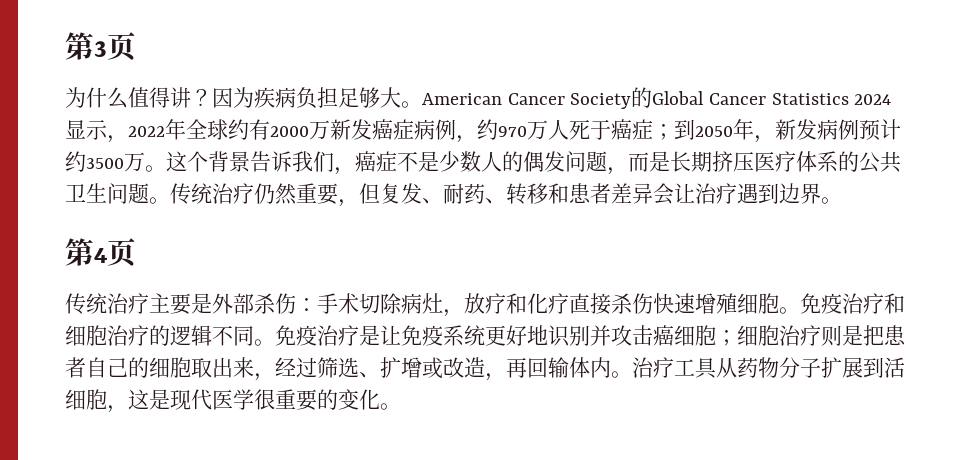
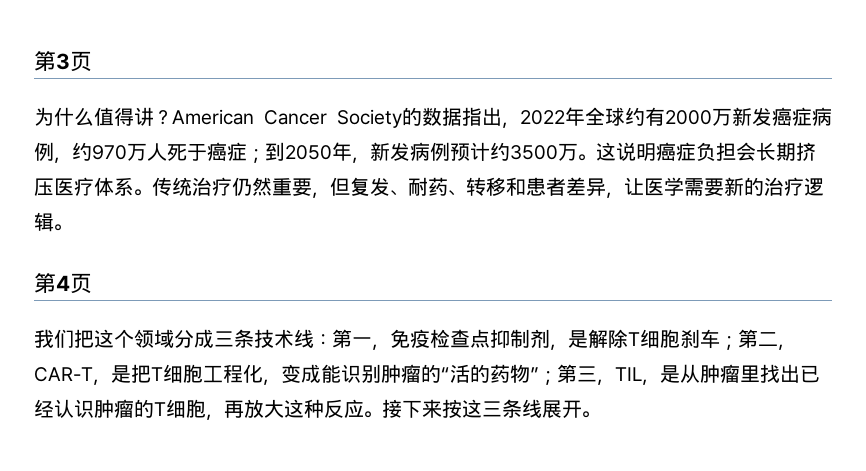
- 因为疾病负担足够大。American Cancer Society的Global Cancer Statistics 2024显示，2022年全球约有2000万新发癌症病例，约970万人死于癌症；到2050年，新发病例预计约3500万。
+ American Cancer Society的数据指出，2022年全球约有2000万新发癌症病例，约970万人死于癌症；到2050年，新发病例预计约3500万。
- 这个背景告诉我们，癌症不是少数人的偶发问题，而是长期挤压医疗体系的公共卫生问题。
+ 这说明癌症负担会长期挤压医疗体系。
- 传统治疗仍然重要，但复发、耐药、转移和患者差异会让治疗遇到边界。
+ 传统治疗仍然重要，但复发、耐药、转移和患者差异，让医学需要新的治疗逻辑。
  第4页
- 传统治疗主要是外部杀伤：手术切除病灶，放疗和化疗直接杀伤快速增殖细胞。免疫治疗和细胞治疗的逻辑不同。免疫治疗是让免疫系统更好地识别并攻击癌细胞；细胞治疗则是把患者自己的细胞取出来，经过筛选、扩增或改造，再回输体内。治疗工具从药物分子扩展到活细胞，这是现代医学很重要的变化。
+ 我们把这个领域分成三条技术线：第一，免疫检查点抑制剂，是解除T细胞刹车；第二，CAR-T，是把T细胞工程化，变成能识别肿瘤的“活的药物”；第三，TIL，是从肿瘤里找出已经认识肿瘤的T细胞，再放大这种反应。接下来按这三条线展开。

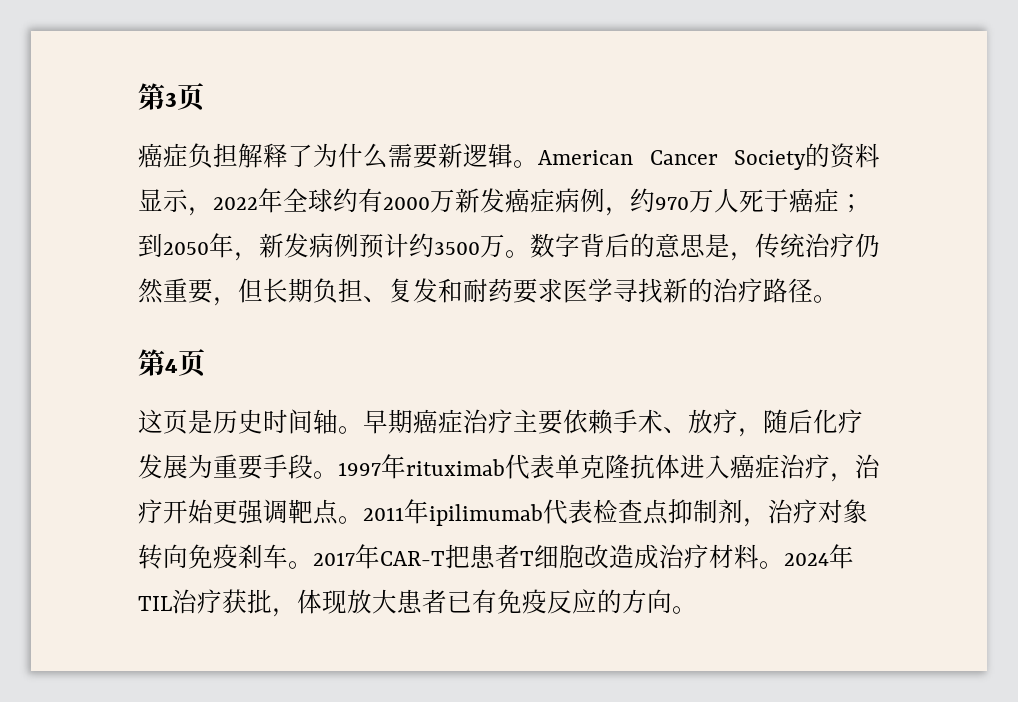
- 为什么值得讲？
+ 癌症负担解释了为什么需要新逻辑。
- American Cancer Society的数据指出，2022年全球约有2000万新发癌症病例，约970万人死于癌症；到2050年，新发病例预计约3500万。
+ American Cancer Society的资料显示，2022年全球约有2000万新发癌症病例，约970万人死于癌症；到2050年，新发病例预计约3500万。
- 这说明癌症负担会长期挤压医疗体系。传统治疗仍然重要，但复发、耐药、转移和患者差异，让医学需要新的治疗逻辑。
+ 数字背后的意思是，传统治疗仍然重要，但长期负担、复发和耐药要求医学寻找新的治疗路径。
- 我们把这个领域分成三条技术线：第一，免疫检查点抑制剂，是解除T细胞刹车；第二，CAR-T，是把T细胞工程化，变成能识别肿瘤的“活的药物”；第三，TIL，是从肿瘤里找出已经认识肿瘤的T细胞，再放大这种反应。接下来按这三条线展开。
+ 这页是历史时间轴。早期癌症治疗主要依赖手术、放疗，随后化疗发展为重要手段。1997年rituximab代表单克隆抗体进入癌症治疗，治疗开始更强调靶点。2011年ipilimumab代表检查点抑制剂，治疗对象转向免疫刹车。2017年CAR-T把患者T细胞改造成治疗材料。2024年TIL治疗获批，体现放大患者已有免疫反应的方向。

